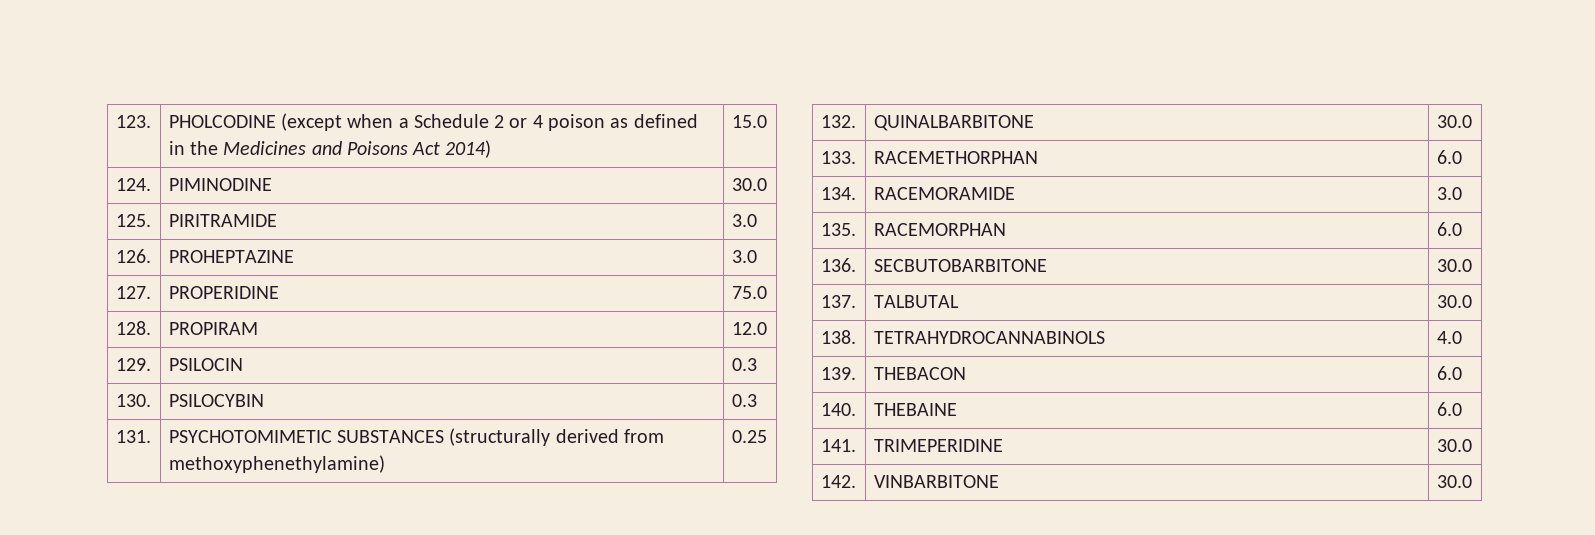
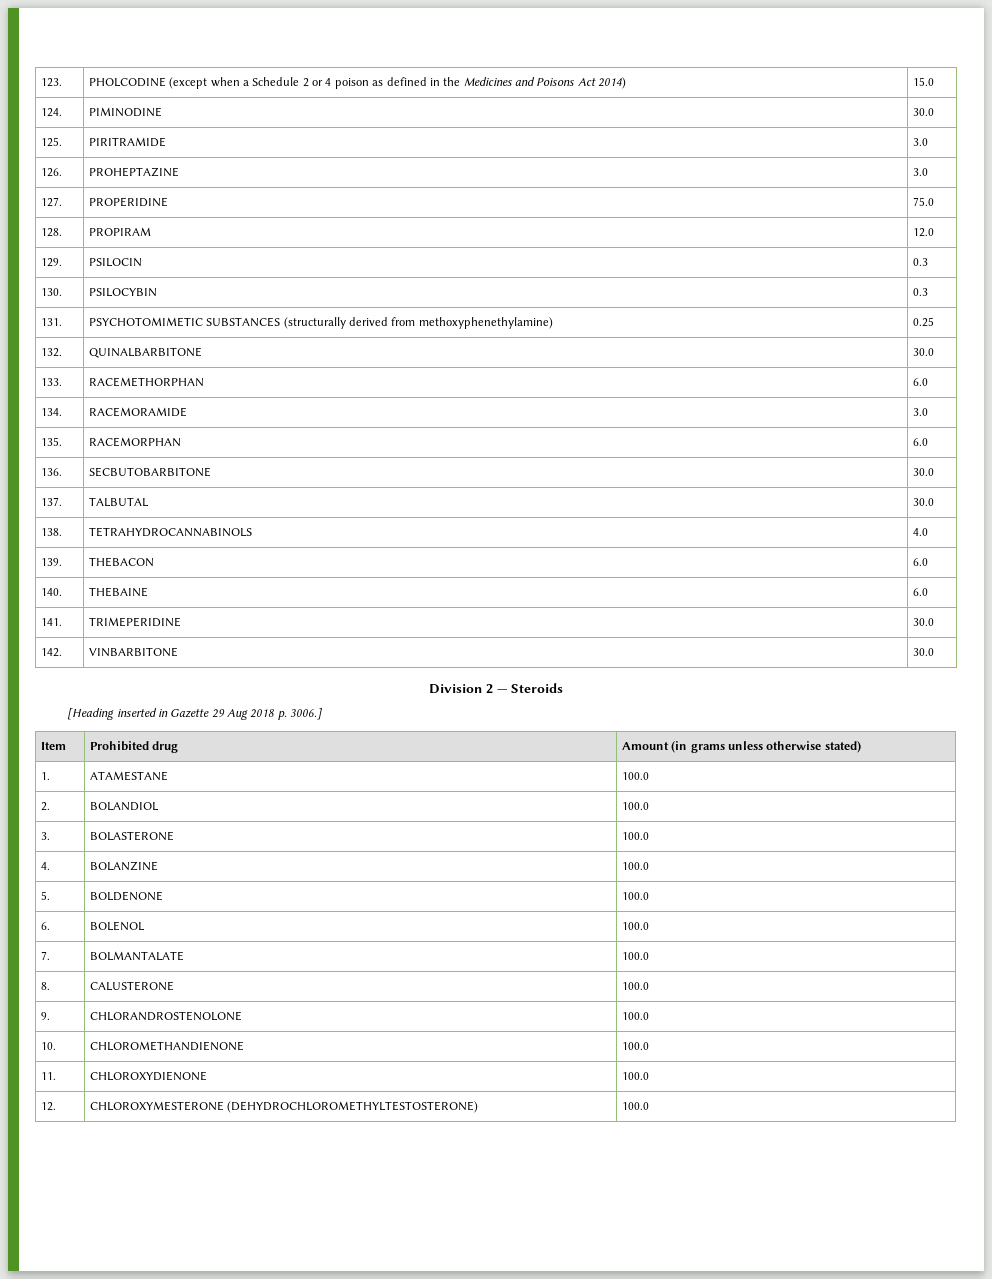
+ Division 2 — Steroids
+ [Heading inserted in Gazette 29 Aug 2018 p. 3006.]
+ Item | Prohibited drug | Amount (in grams unless otherwise stated)
+ 1. | ATAMESTANE | 100.0
+ 2. | BOLANDIOL | 100.0
+ 3. | BOLASTERONE | 100.0
+ 4. | BOLANZINE | 100.0
+ 5. | BOLDENONE | 100.0
+ 6. | BOLENOL | 100.0
+ 7. | BOLMANTALATE | 100.0
+ 8. | CALUSTERONE | 100.0
+ 9. | CHLORANDROSTENOLONE | 100.0
+ 10. | CHLOROMETHANDIENONE | 100.0
+ 11. | CHLOROXYDIENONE | 100.0
+ 12. | CHLOROXYMESTERONE (DEHYDROCHLOROMETHYLTESTOSTERONE) | 100.0

